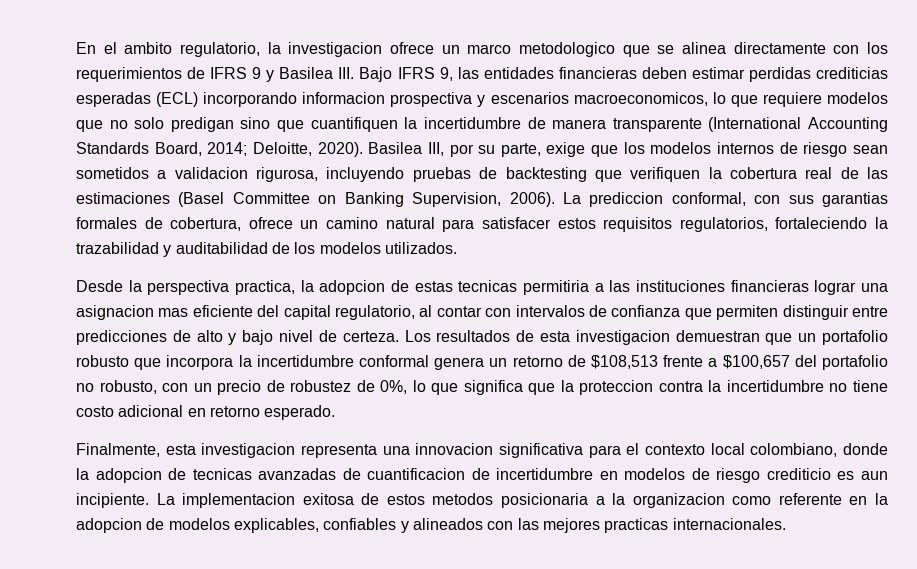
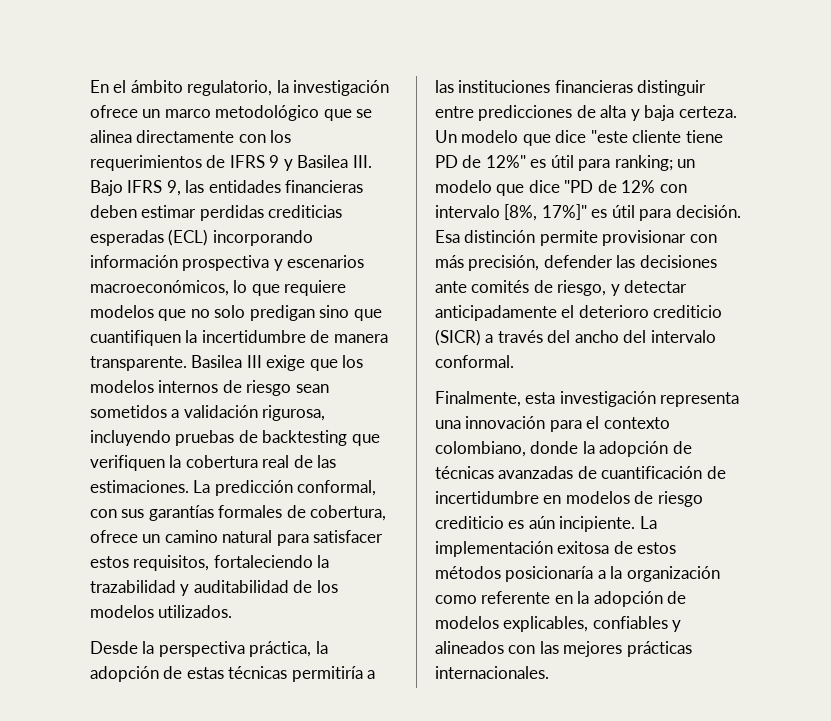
- En el ambito regulatorio, la investigacion ofrece un marco metodologico que se alinea directamente con los requerimientos de IFRS 9 y Basilea III. Bajo IFRS 9, las entidades financieras deben estimar perdidas crediticias esperadas (ECL) incorporando informacion prospectiva y escenarios macroeconomicos, lo que requiere modelos que no solo predigan sino que cuantifiquen la incertidumbre de manera transparente (International Accounting Standards Board, 2014; Deloitte, 2020). Basilea III, por su parte, exige que los modelos internos de riesgo sean sometidos a validacion rigurosa, incluyendo pruebas de backtesting que verifiquen la cobertura real de las estimaciones (Basel Committee on Banking Supervision, 2006). La prediccion conformal, con sus garantias formales de cobertura, ofrece un camino natural para satisfacer estos requisitos regulatorios, fortaleciendo la trazabilidad y auditabilidad de los modelos utilizados.
+ En el ámbito regulatorio, la investigación ofrece un marco metodológico que se alinea directamente con los requerimientos de IFRS 9 y Basilea III. Bajo IFRS 9, las entidades financieras deben estimar perdidas crediticias esperadas (ECL) incorporando información prospectiva y escenarios macroeconómicos, lo que requiere modelos que no solo predigan sino que cuantifiquen la incertidumbre de manera transparente. Basilea III exige que los modelos internos de riesgo sean sometidos a validación rigurosa, incluyendo pruebas de backtesting que verifiquen la cobertura real de las estimaciones. La predicción conformal, con sus garantías formales de cobertura, ofrece un camino natural para satisfacer estos requisitos, fortaleciendo la trazabilidad y auditabilidad de los modelos utilizados.
- Desde la perspectiva practica, la adopcion de estas tecnicas permitiria a las instituciones financieras lograr una asignacion mas eficiente del capital regulatorio, al contar con intervalos de confianza que permiten distinguir entre predicciones de alto y bajo nivel de certeza. Los resultados de esta investigacion demuestran que un portafolio robusto que incorpora la incertidumbre conformal genera un retorno de $108,513 frente a $100,657 del portafolio no robusto, con un precio de robustez de 0%, lo que significa que la proteccion contra la incertidumbre no tiene costo adicional en retorno esperado.
+ Desde la perspectiva práctica, la adopción de estas técnicas permitiría a las instituciones financieras distinguir entre predicciones de alta y baja certeza. Un modelo que dice "este cliente tiene PD de 12%" es útil para ranking; un modelo que dice "PD de 12% con intervalo [8%, 17%]" es útil para decisión. Esa distinción permite provisionar con más precisión, defender las decisiones ante comités de riesgo, y detectar anticipadamente el deterioro crediticio (SICR) a través del ancho del intervalo conformal.
- Finalmente, esta investigacion representa una innovacion significativa para el contexto local colombiano, donde la adopcion de tecnicas avanzadas de cuantificacion de incertidumbre en modelos de riesgo crediticio es aun incipiente.
+ Finalmente, esta investigación representa una innovación para el contexto colombiano, donde la adopción de técnicas avanzadas de cuantificación de incertidumbre en modelos de riesgo crediticio es aún incipiente.
- La implementacion exitosa de estos metodos posicionaria a la organizacion como referente en la adopcion de modelos explicables, confiables y alineados con las mejores practicas internacionales.
+ La implementación exitosa de estos métodos posicionaría a la organización como referente en la adopción de modelos explicables, confiables y alineados con las mejores prácticas internacionales.

